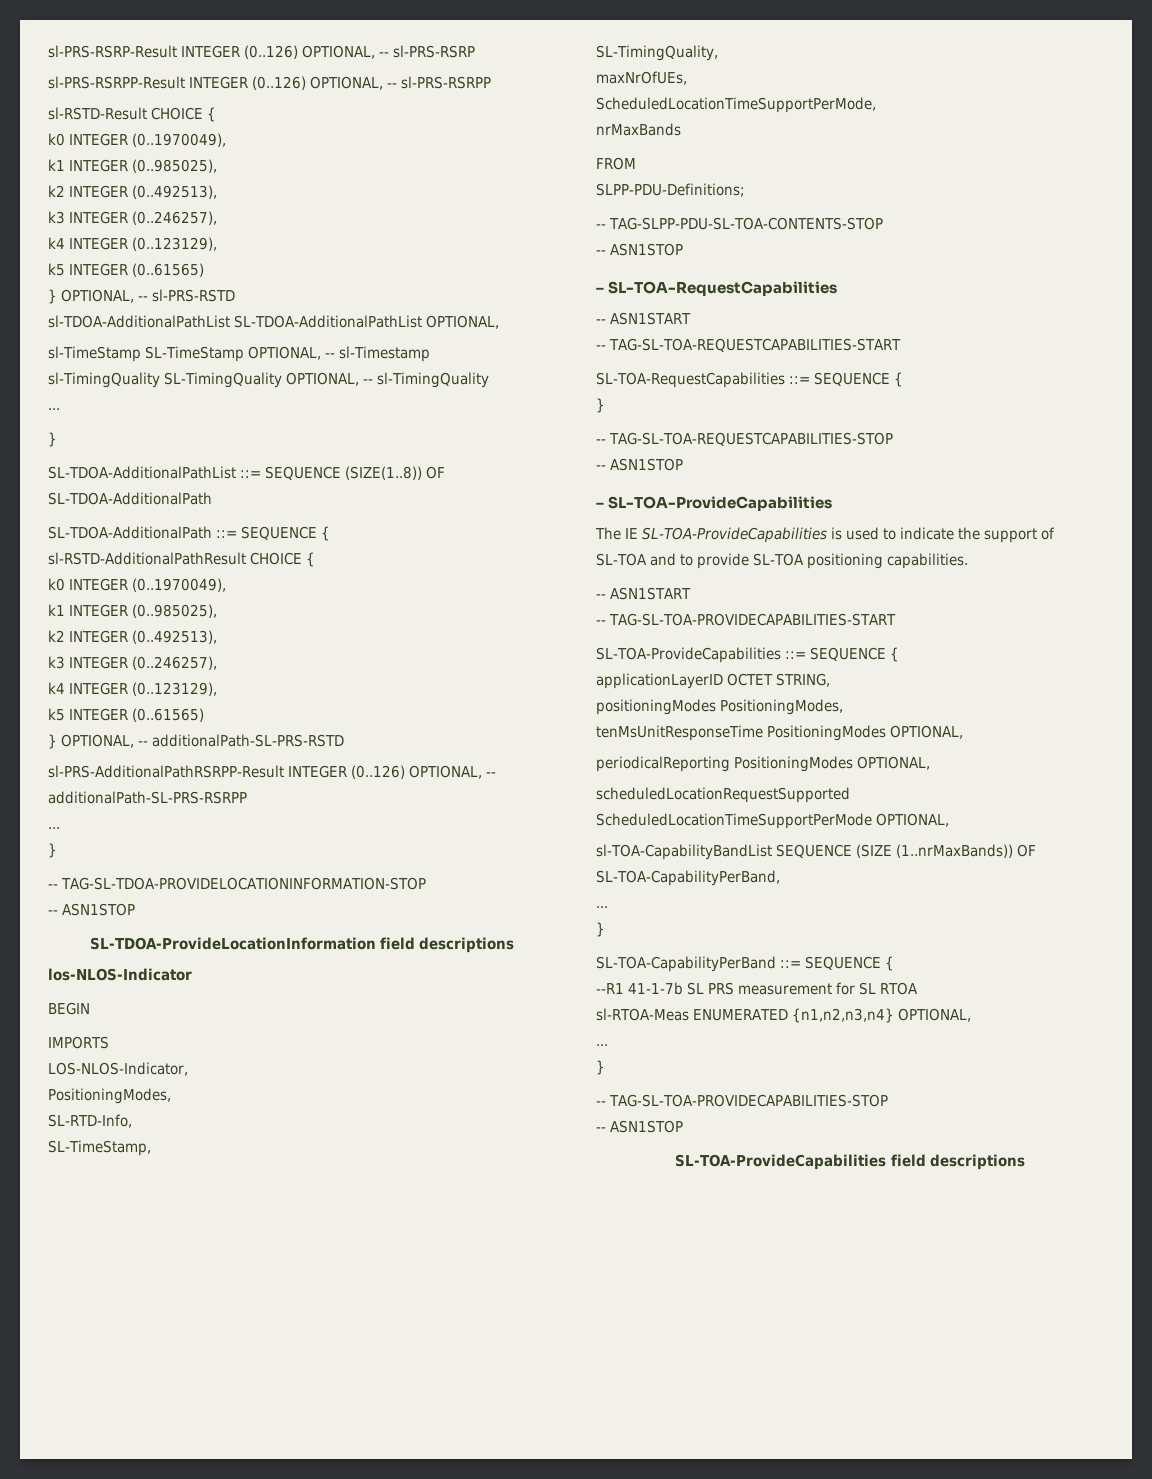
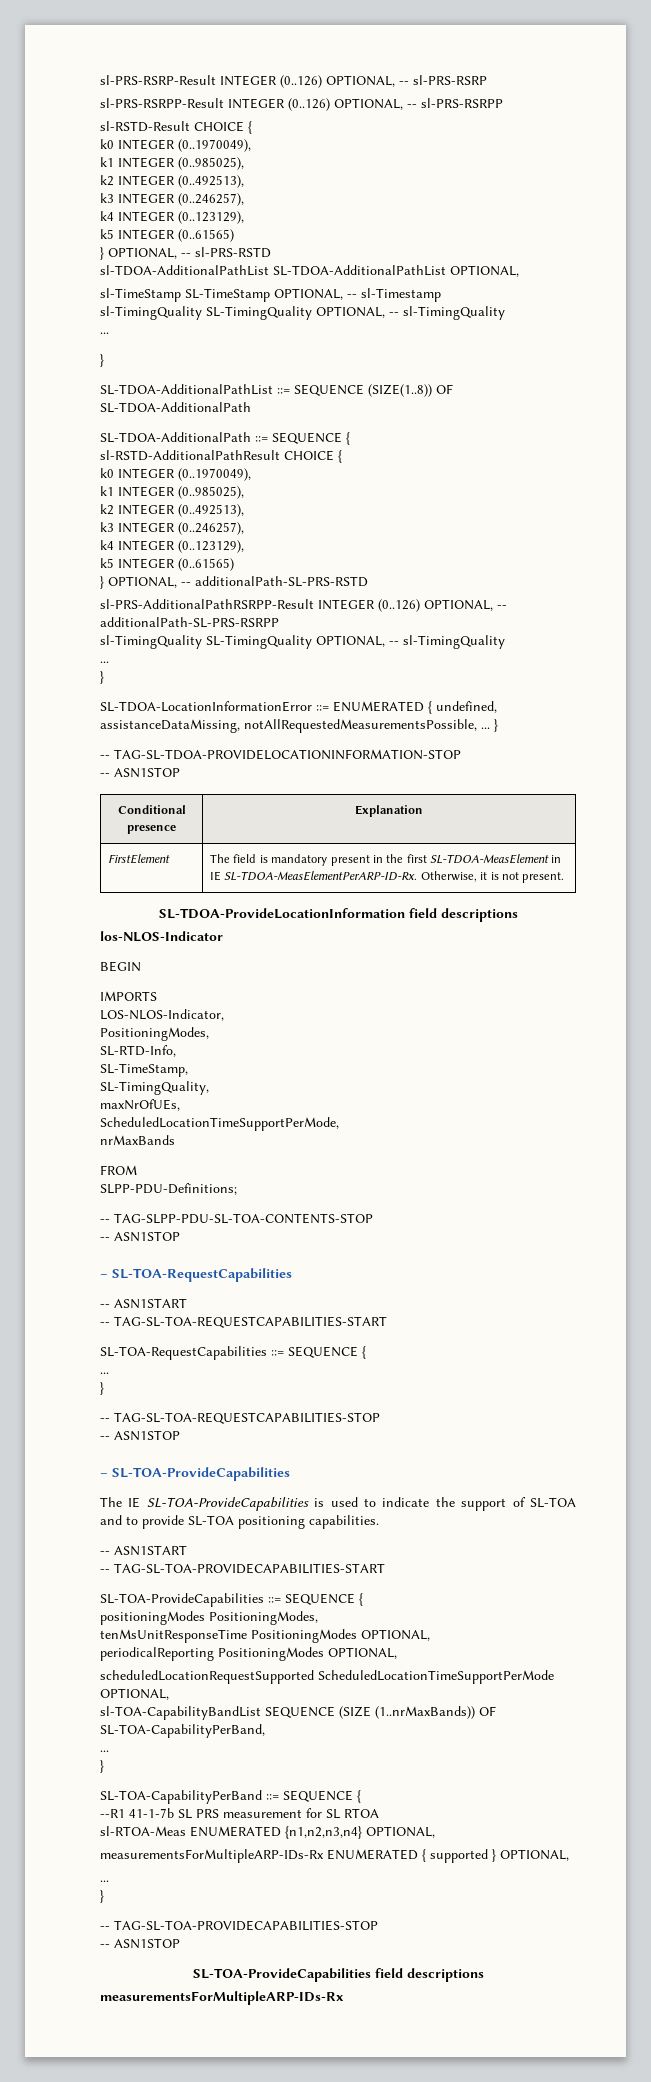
  sl-PRS-AdditionalPathRSRPP-Result INTEGER (0..126) OPTIONAL, -- additionalPath-SL-PRS-RSRPP
+ sl-TimingQuality SL-TimingQuality OPTIONAL, -- sl-TimingQuality
  ...
  }
+ SL-TDOA-LocationInformationError ::= ENUMERATED { undefined, assistanceDataMissing, notAllRequestedMeasurementsPossible, ... }
  -- TAG-SL-TDOA-PROVIDELOCATIONINFORMATION-STOP
  -- ASN1STOP
+ Conditional presence | Explanation
+ FirstElement | The field is mandatory present in the first SL-TDOA-MeasElement in IE SL-TDOA-MeasElementPerARP-ID-Rx. Otherwise, it is not present.
  SL-TOA-RequestCapabilities ::= SEQUENCE {
+ ...
- applicationLayerID OCTET STRING,
+ measurementsForMultipleARP-IDs-Rx ENUMERATED { supported } OPTIONAL,
  SL-TOA-ProvideCapabilities field descriptions
+ measurementsForMultipleARP-IDs-Rx

